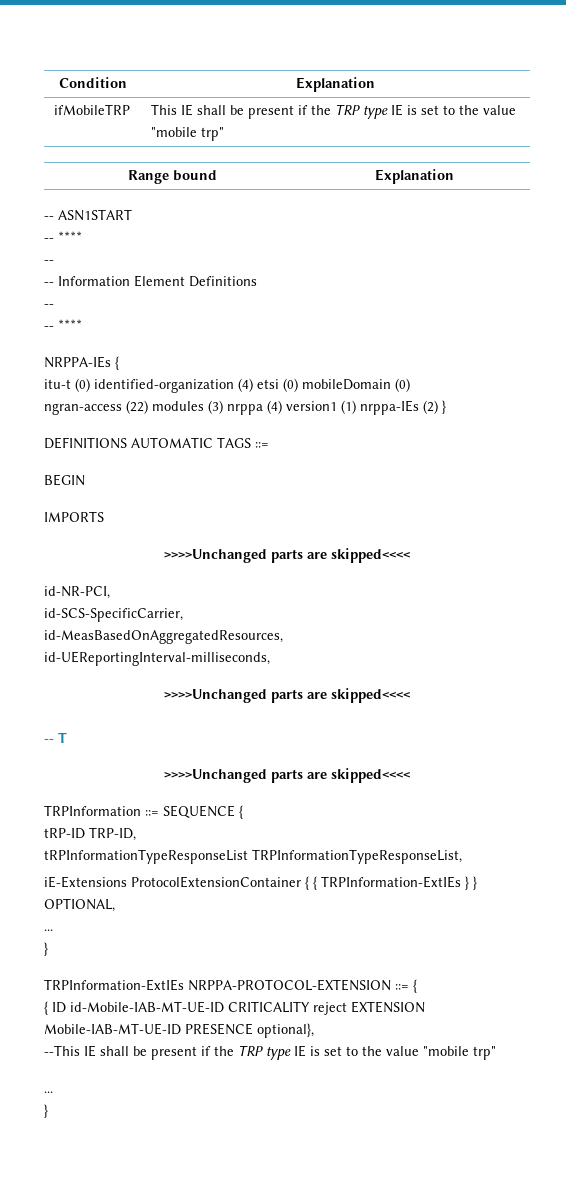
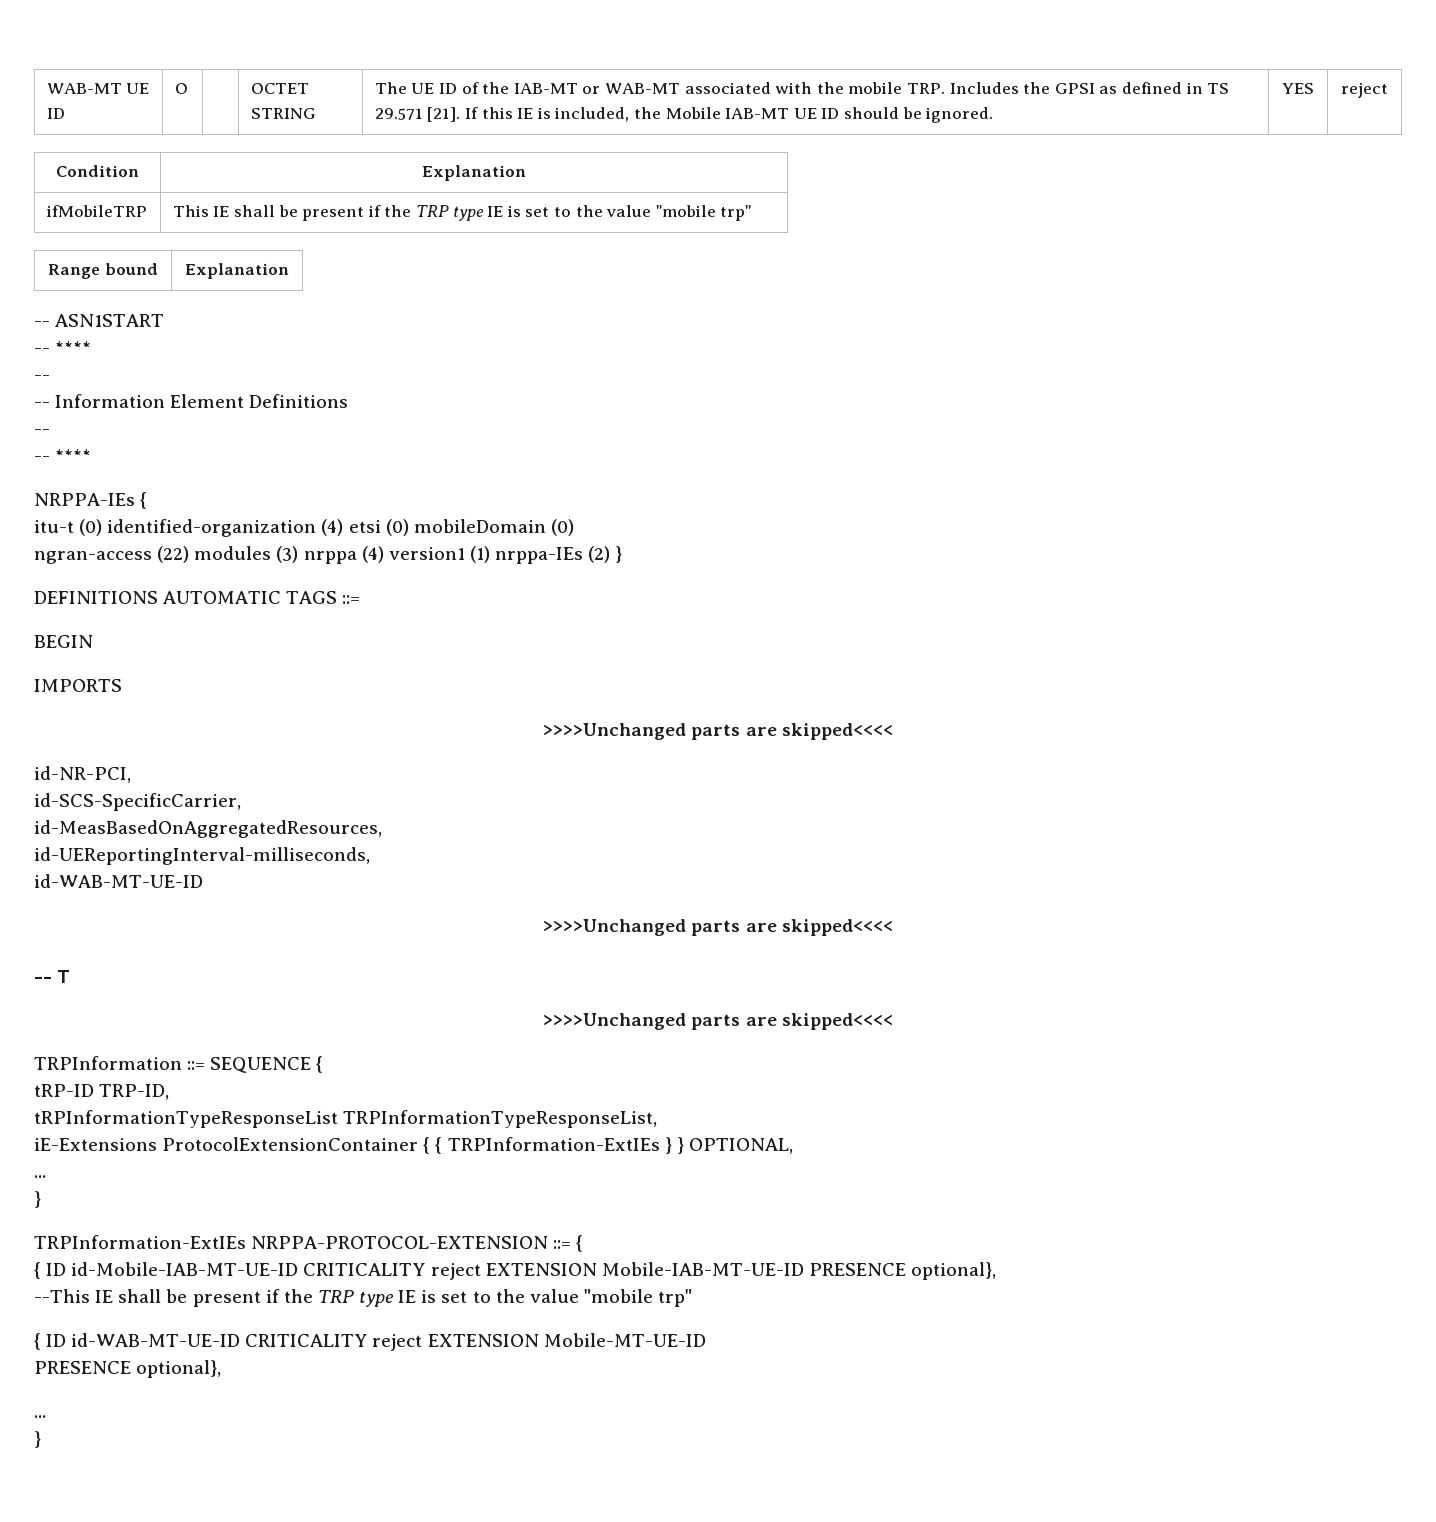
+ WAB-MT UE ID | O | | OCTET STRING | The UE ID of the IAB-MT or WAB-MT associated with the mobile TRP. Includes the GPSI as defined in TS 29.571 [21]. If this IE is included, the Mobile IAB-MT UE ID should be ignored. | YES | reject
  id-UEReportingInterval-milliseconds,
+ id-WAB-MT-UE-ID
+ { ID id-WAB-MT-UE-ID CRITICALITY reject EXTENSION Mobile-MT-UE-ID
+ PRESENCE optional},

